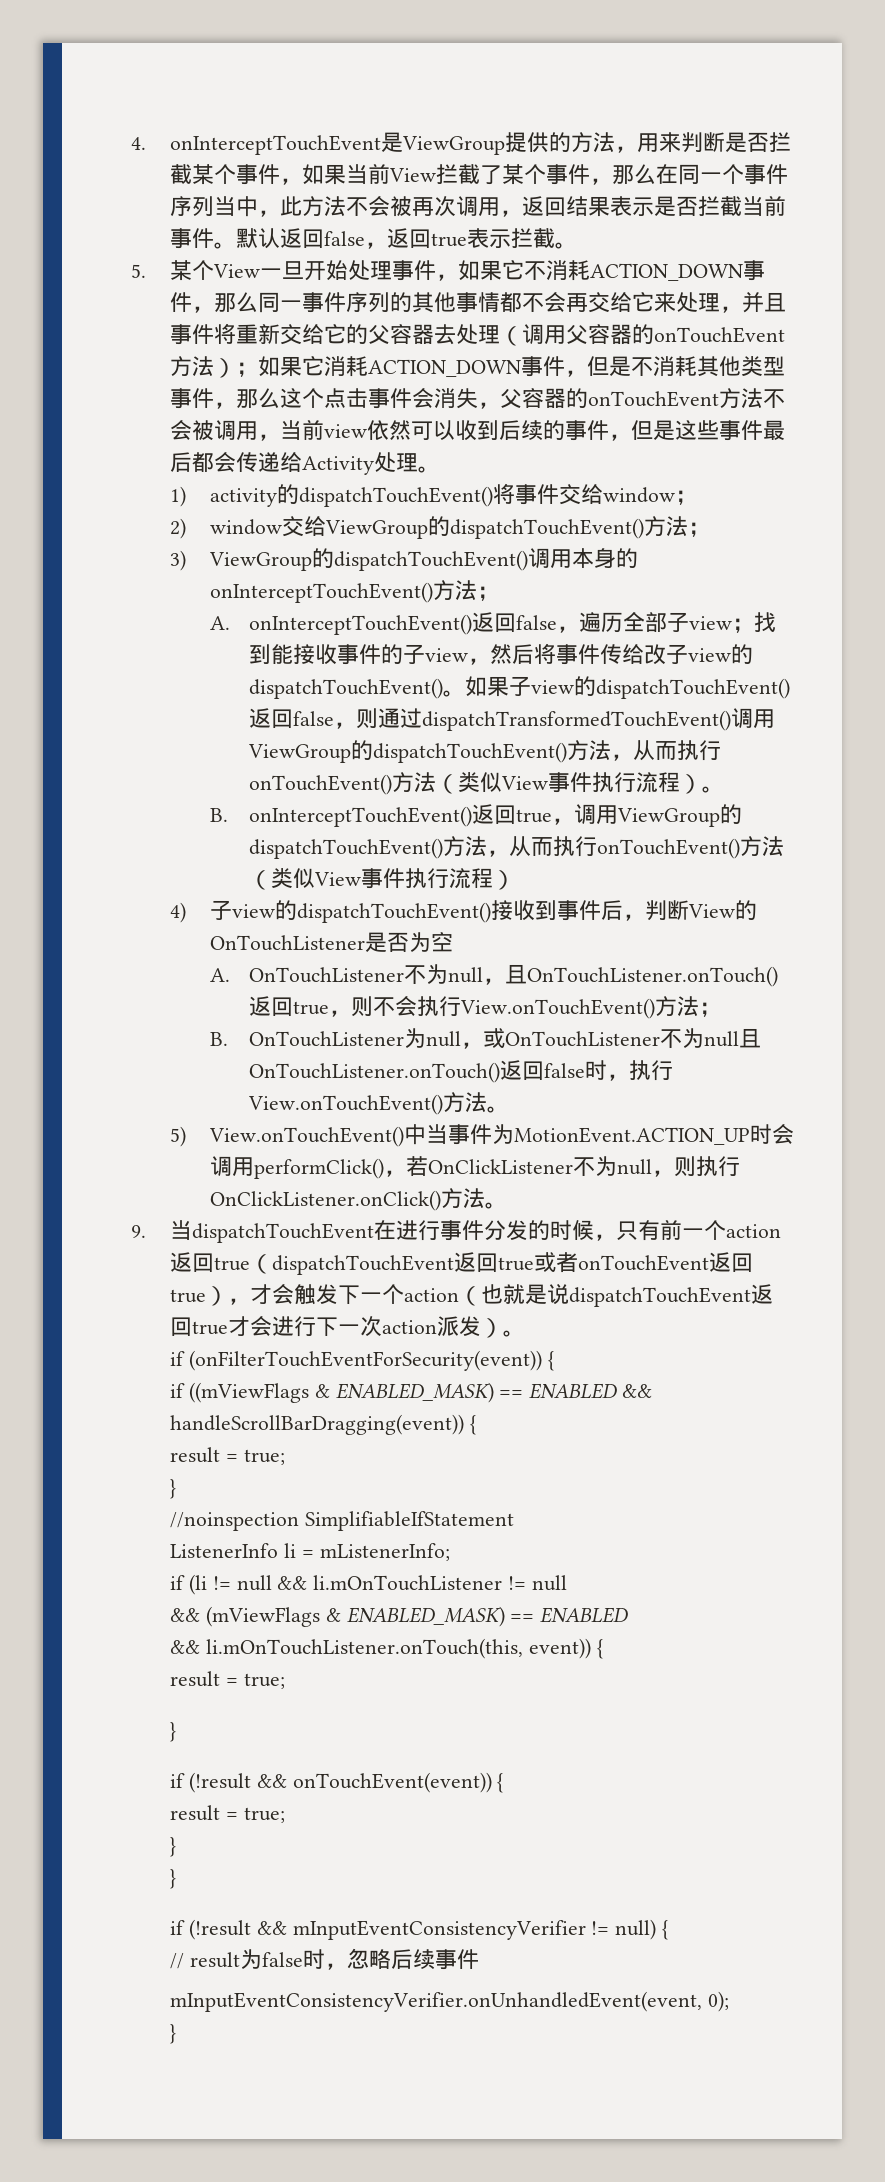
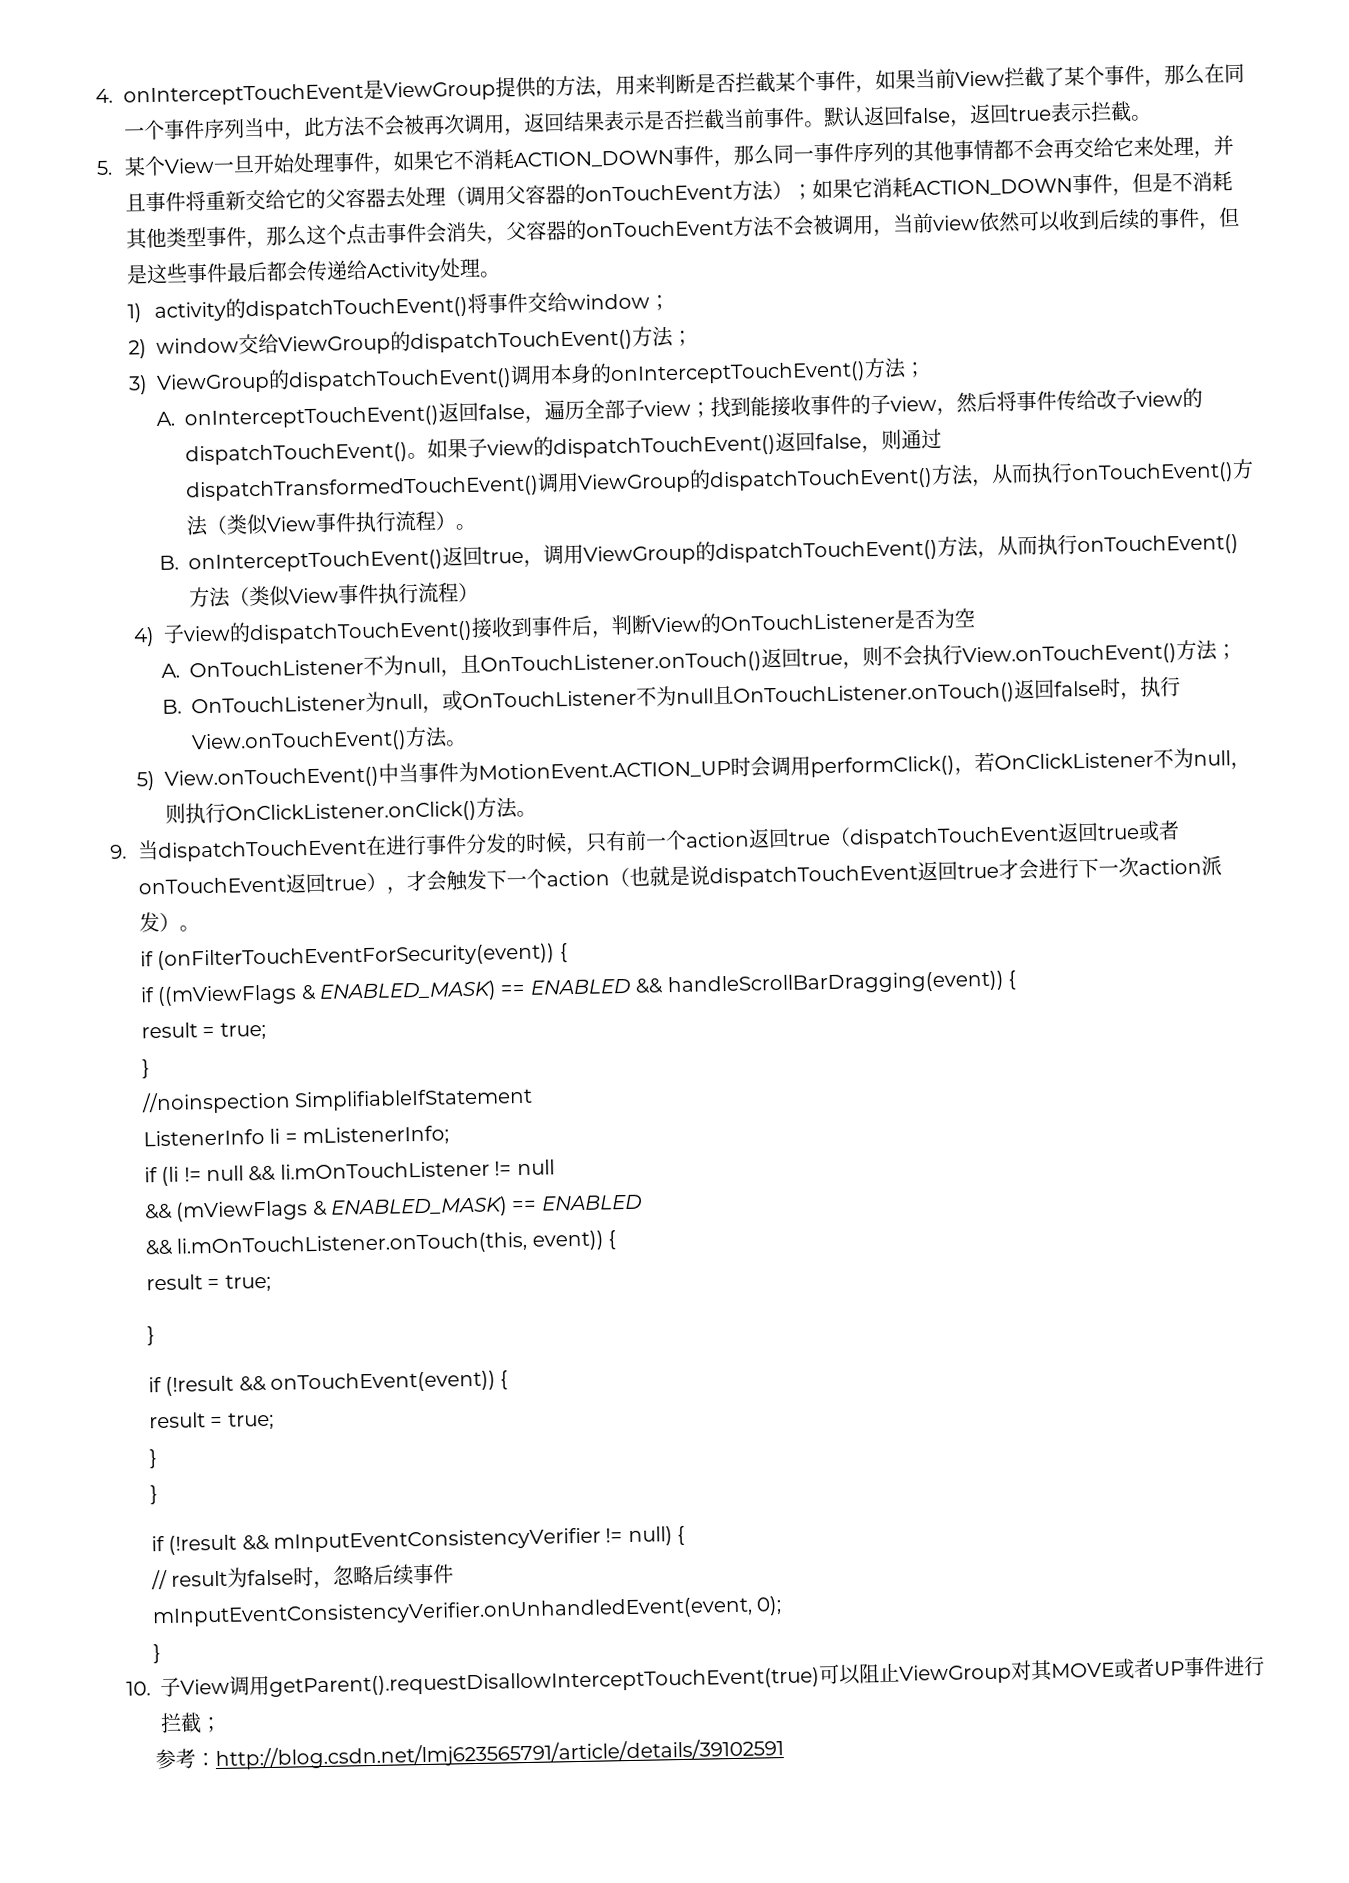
+ 10.子View调用getParent().requestDisallowInterceptTouchEvent(true)可以阻止ViewGroup对其MOVE或者UP事件进行拦截；
+ 参考：http://blog.csdn.net/lmj623565791/article/details/39102591

